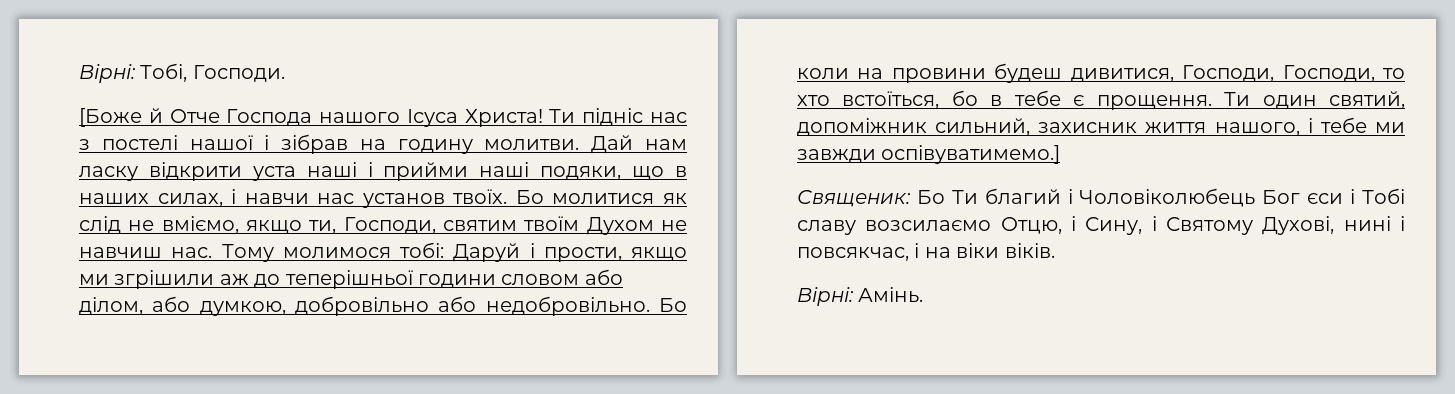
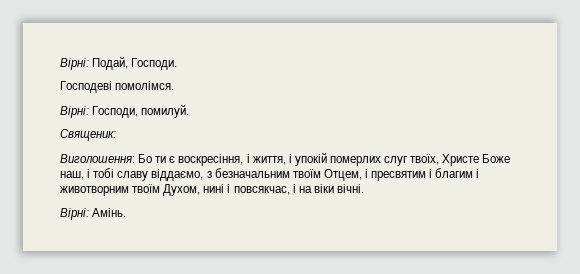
- Вірні: Тобі, Господи.
+ Вірні: Подай, Господи.
- [Боже й Отче Господа нашого Ісуса Христа! Ти підніс нас з постелі нашої і зібрав на годину молитви. Дай нам ласку відкрити уста наші і прийми наші подяки, що в наших силах, і навчи нас установ твоїх. Бо молитися як слід не вміємо, якщо ти, Господи, святим твоїм Духом не навчиш нас. Тому молимося тобі: Даруй і прости, якщо ми згрішили аж до теперішньої години словом або ділом, або думкою, добровільно або недобровільно. Бо коли на провини будеш дивитися, Господи, Господи, то хто встоїться, бо в тебе є прощення. Ти один святий, допоміжник сильний, захисник життя нашого, і тебе ми завжди оспівуватимемо.]
- Священик: Бо Ти благий і Чоловіколюбець Бог єси і Тобі славу возсилаємо Отцю, і Сину, і Святому Духові, нині і повсякчас, і на віки віків.
+ Господеві помолімся.
+ Вірні: Господи, помилуй.
+ Священик:
+ Виголошення: Бо ти є воскресіння, і життя, і упокій померлих слуг твоїх, Христе Боже наш, і тобі славу віддаємо, з безначальним твоїм Отцем, і пресвятим і благим і животворним твоїм Духом, нині і повсякчас, і на віки вічні.

